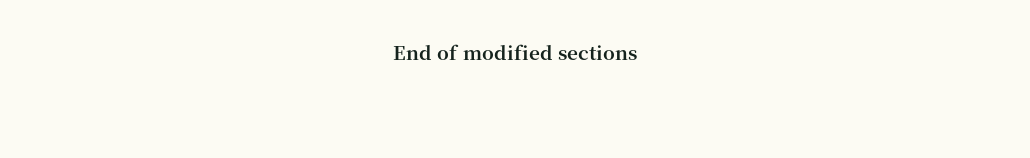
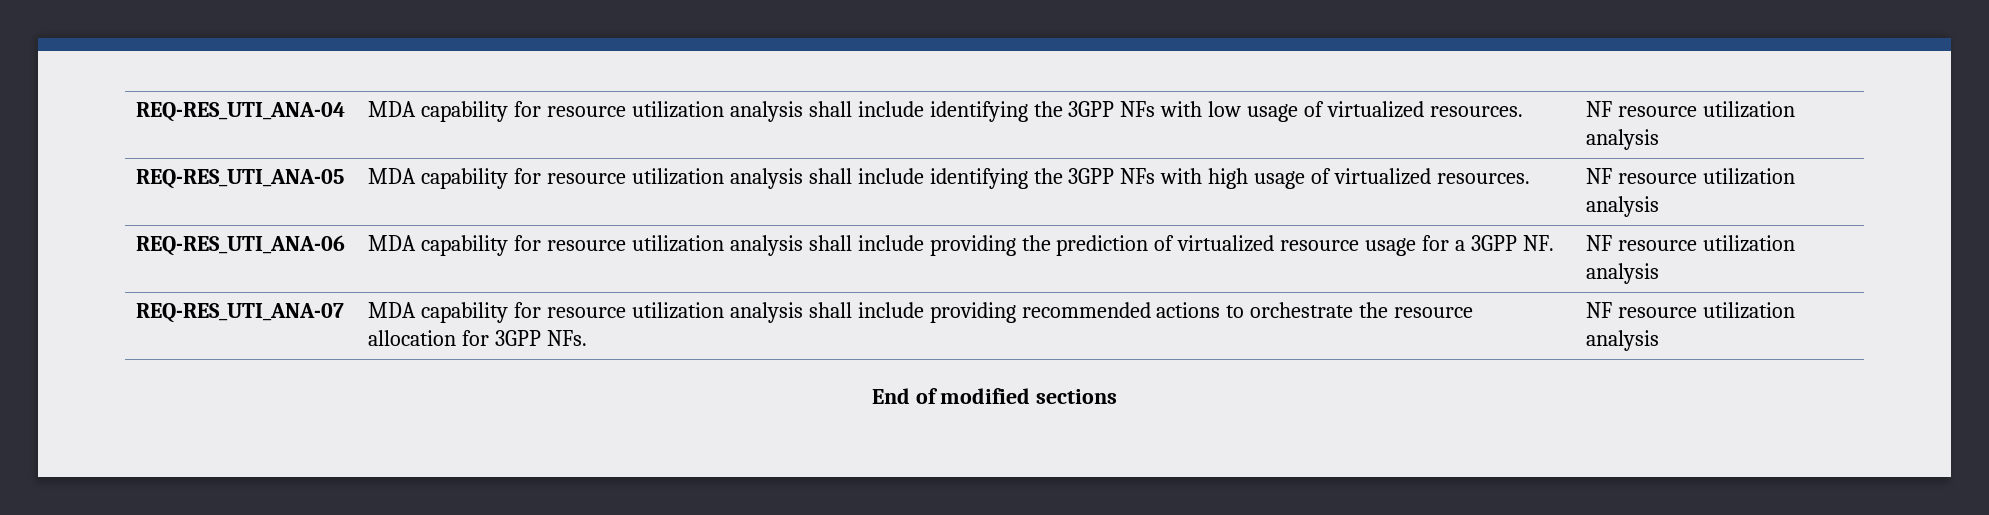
+ REQ-RES_UTI_ANA-04 | MDA capability for resource utilization analysis shall include identifying the 3GPP NFs with low usage of virtualized resources. | NF resource utilization analysis
+ REQ-RES_UTI_ANA-05 | MDA capability for resource utilization analysis shall include identifying the 3GPP NFs with high usage of virtualized resources. | NF resource utilization analysis
+ REQ-RES_UTI_ANA-06 | MDA capability for resource utilization analysis shall include providing the prediction of virtualized resource usage for a 3GPP NF. | NF resource utilization analysis
+ REQ-RES_UTI_ANA-07 | MDA capability for resource utilization analysis shall include providing recommended actions to orchestrate the resource allocation for 3GPP NFs. | NF resource utilization analysis

